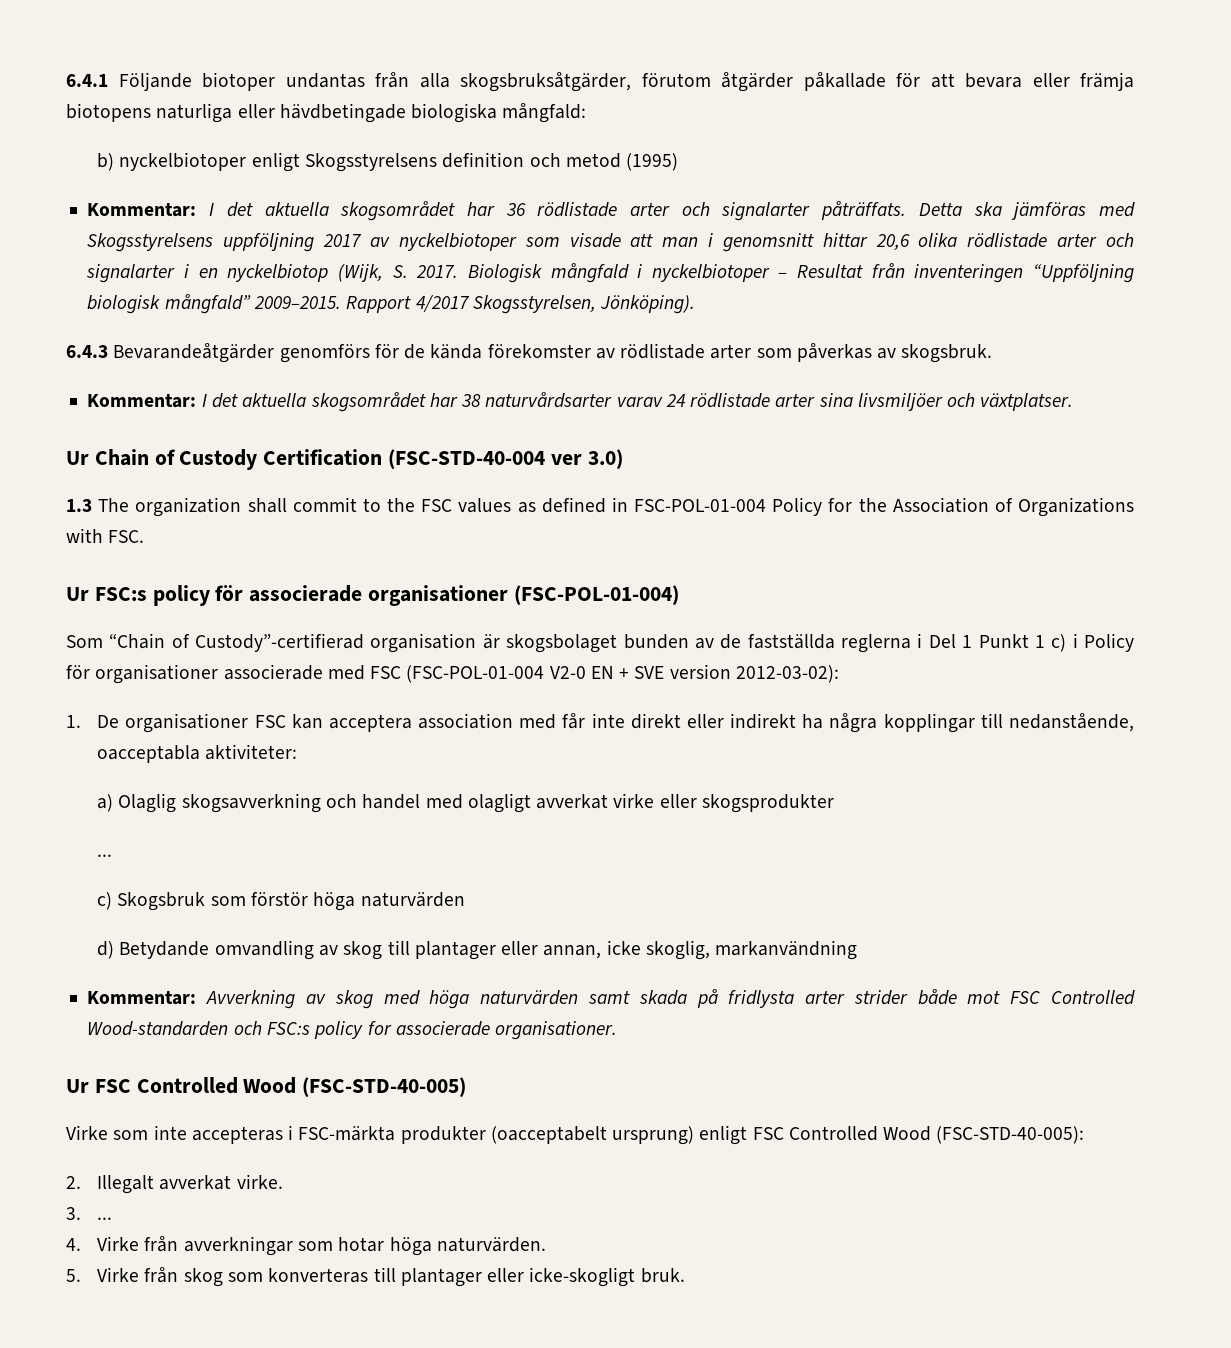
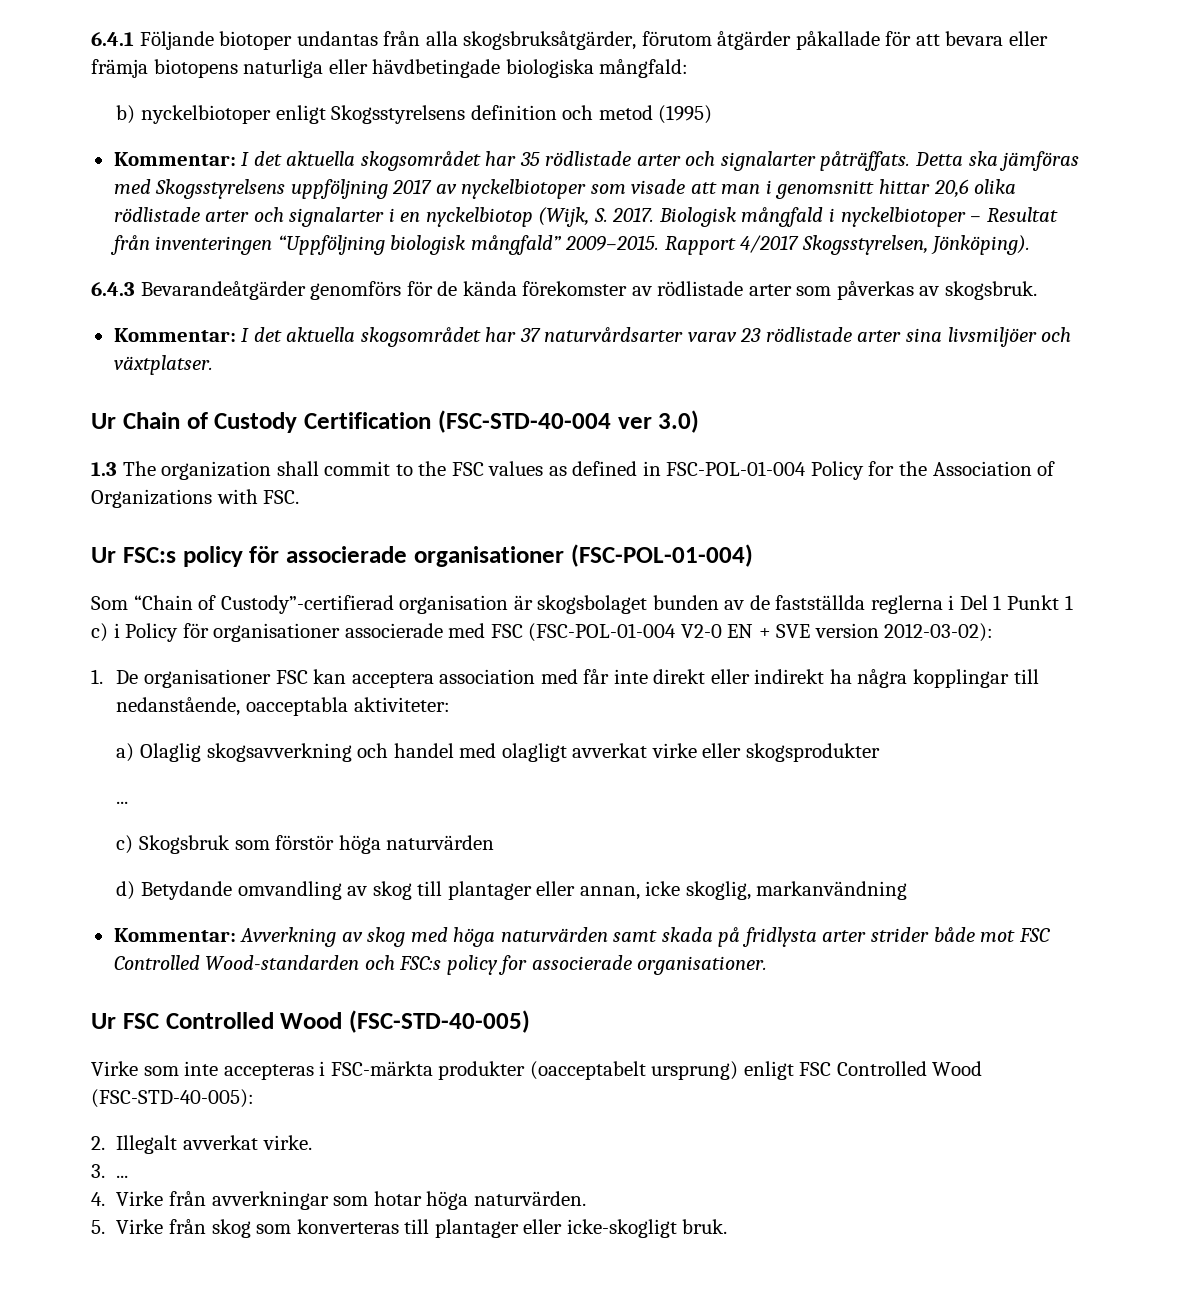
- Kommentar: I det aktuella skogsområdet har 36 rödlistade arter och signalarter påträffats.
+ Kommentar: I det aktuella skogsområdet har 35 rödlistade arter och signalarter påträffats.
- Kommentar: I det aktuella skogsområdet har 38 naturvårdsarter varav 24 rödlistade arter sina livsmiljöer och växtplatser.
+ Kommentar: I det aktuella skogsområdet har 37 naturvårdsarter varav 23 rödlistade arter sina livsmiljöer och växtplatser.

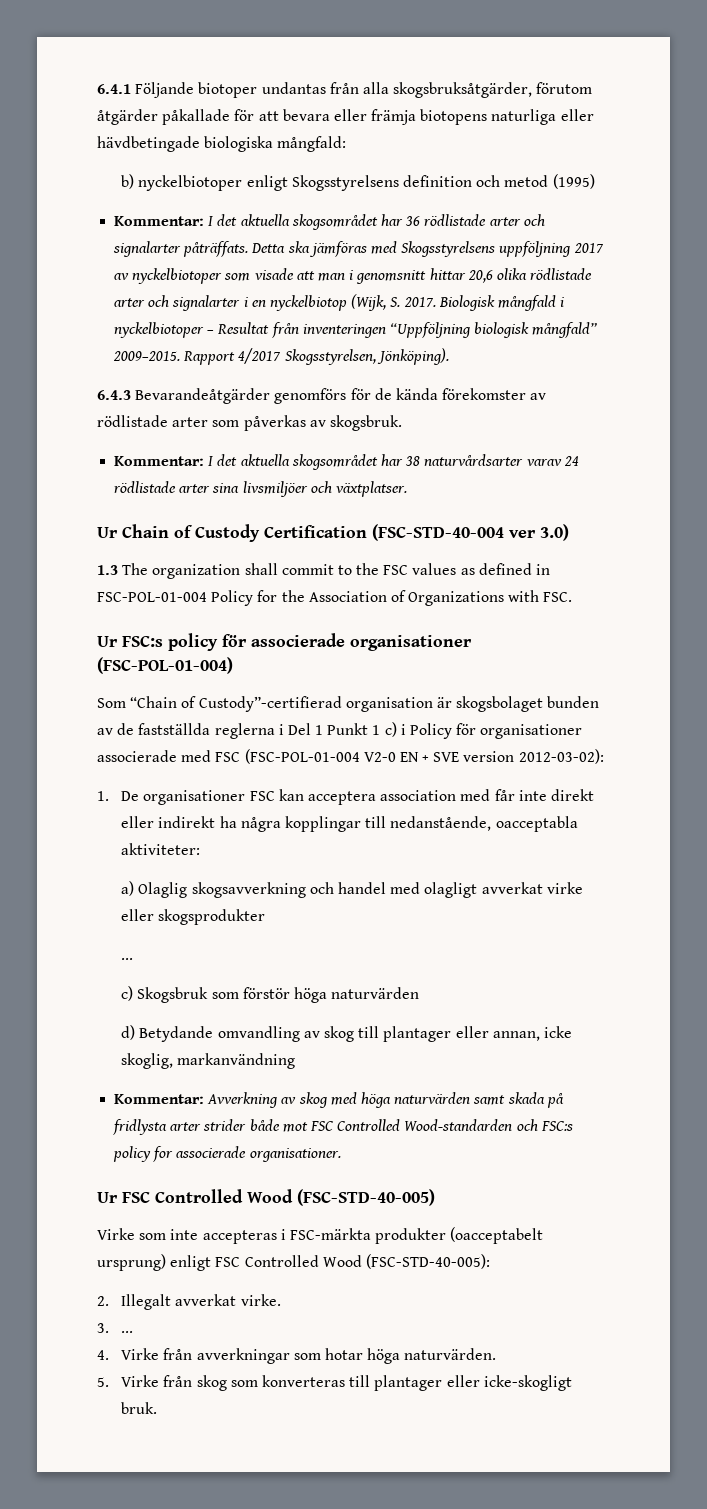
- Kommentar: I det aktuella skogsområdet har 35 rödlistade arter och signalarter påträffats.
+ Kommentar: I det aktuella skogsområdet har 36 rödlistade arter och signalarter påträffats.
- Kommentar: I det aktuella skogsområdet har 37 naturvårdsarter varav 23 rödlistade arter sina livsmiljöer och växtplatser.
+ Kommentar: I det aktuella skogsområdet har 38 naturvårdsarter varav 24 rödlistade arter sina livsmiljöer och växtplatser.

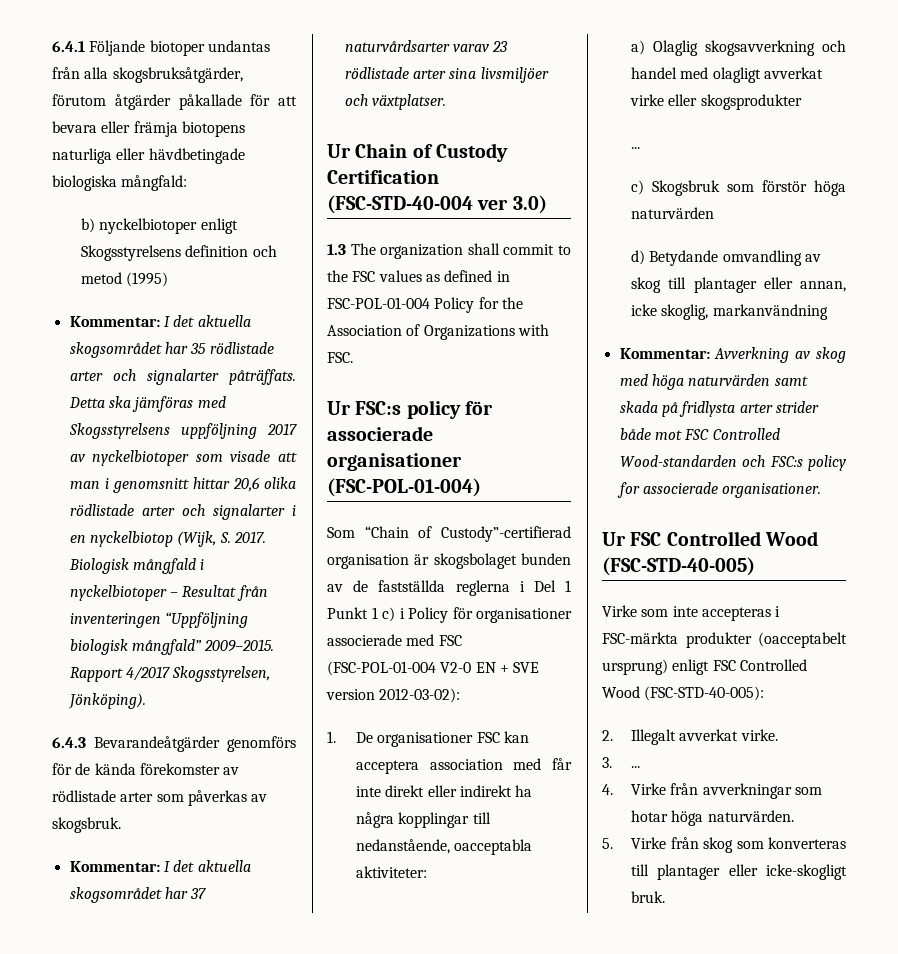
- Kommentar: I det aktuella skogsområdet har 36 rödlistade arter och signalarter påträffats.
+ Kommentar: I det aktuella skogsområdet har 35 rödlistade arter och signalarter påträffats.
- Kommentar: I det aktuella skogsområdet har 38 naturvårdsarter varav 24 rödlistade arter sina livsmiljöer och växtplatser.
+ Kommentar: I det aktuella skogsområdet har 37 naturvårdsarter varav 23 rödlistade arter sina livsmiljöer och växtplatser.

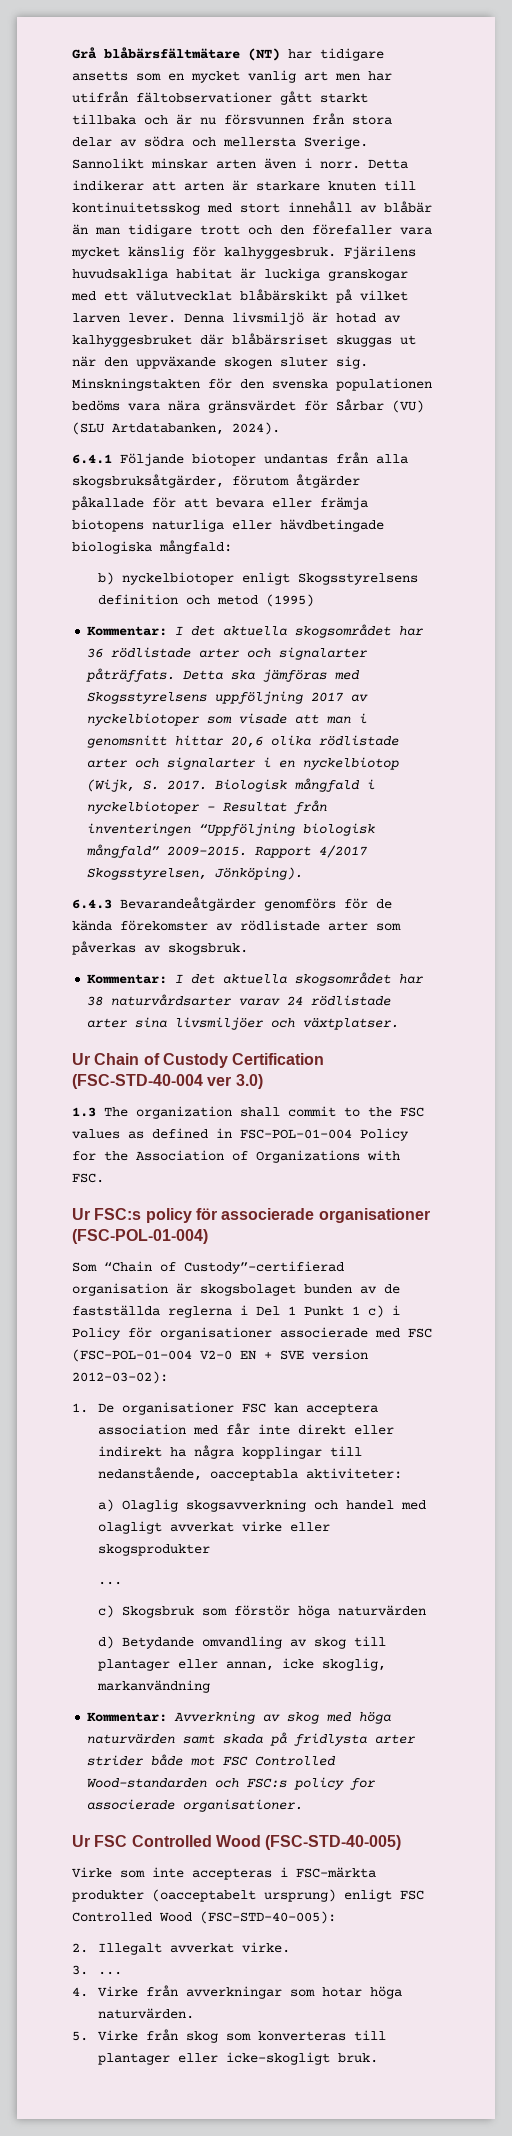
+ Grå blåbärsfältmätare (NT) har tidigare ansetts som en mycket vanlig art men har utifrån fältobservationer gått starkt tillbaka och är nu försvunnen från stora delar av södra och mellersta Sverige. Sannolikt minskar arten även i norr. Detta indikerar att arten är starkare knuten till kontinuitetsskog med stort innehåll av blåbär än man tidigare trott och den förefaller vara mycket känslig för kalhyggesbruk. Fjärilens huvudsakliga habitat är luckiga granskogar med ett välutvecklat blåbärskikt på vilket larven lever. Denna livsmiljö är hotad av kalhyggesbruket där blåbärsriset skuggas ut när den uppväxande skogen sluter sig. Minskningstakten för den svenska populationen bedöms vara nära gränsvärdet för Sårbar (VU) (SLU Artdatabanken, 2024).
- Kommentar: I det aktuella skogsområdet har 35 rödlistade arter och signalarter påträffats.
+ Kommentar: I det aktuella skogsområdet har 36 rödlistade arter och signalarter påträffats.
- Kommentar: I det aktuella skogsområdet har 37 naturvårdsarter varav 23 rödlistade arter sina livsmiljöer och växtplatser.
+ Kommentar: I det aktuella skogsområdet har 38 naturvårdsarter varav 24 rödlistade arter sina livsmiljöer och växtplatser.

